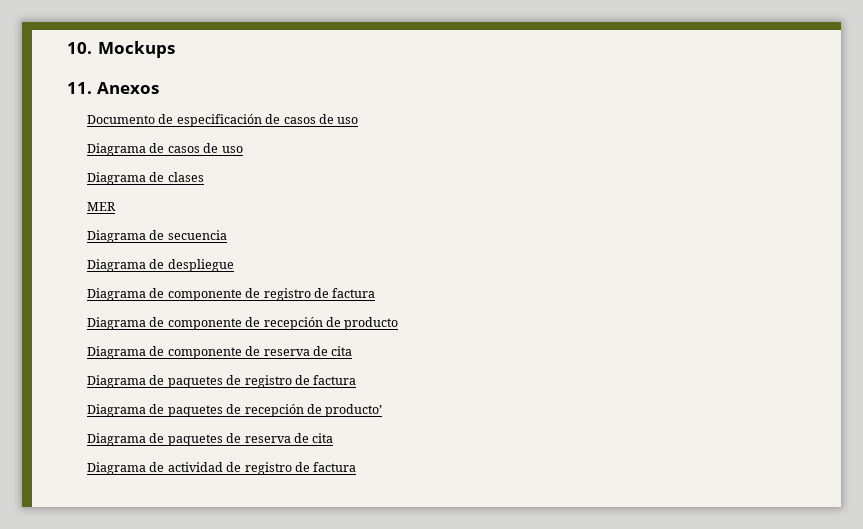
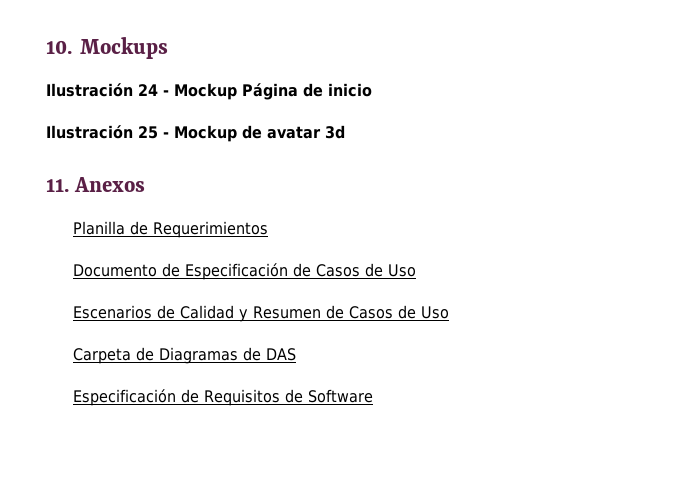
+ Ilustración 24 - Mockup Página de inicio
+ Ilustración 25 - Mockup de avatar 3d
+ Planilla de Requerimientos
- Documento de especificación de casos de uso
- Diagrama de casos de uso
- Diagrama de clases
- MER
- Diagrama de secuencia
- Diagrama de despliegue
- Diagrama de componente de registro de factura
- Diagrama de componente de recepción de producto
- Diagrama de componente de reserva de cita
- Diagrama de paquetes de registro de factura
- Diagrama de paquetes de recepción de producto’
- Diagrama de paquetes de reserva de cita
- Diagrama de actividad de registro de factura
+ Documento de Especificación de Casos de Uso
+ Escenarios de Calidad y Resumen de Casos de Uso
+ Carpeta de Diagramas de DAS
+ Especificación de Requisitos de Software

